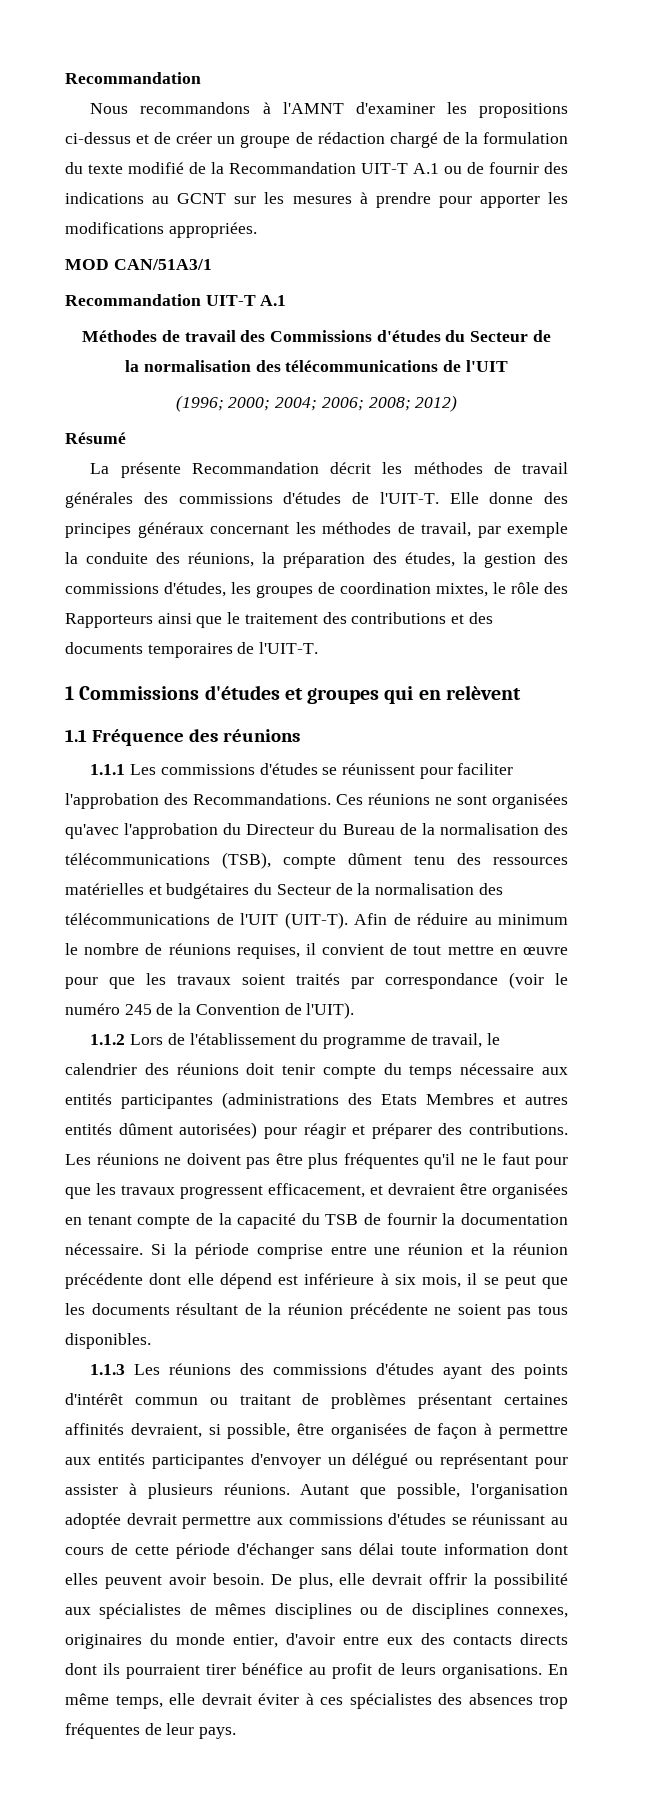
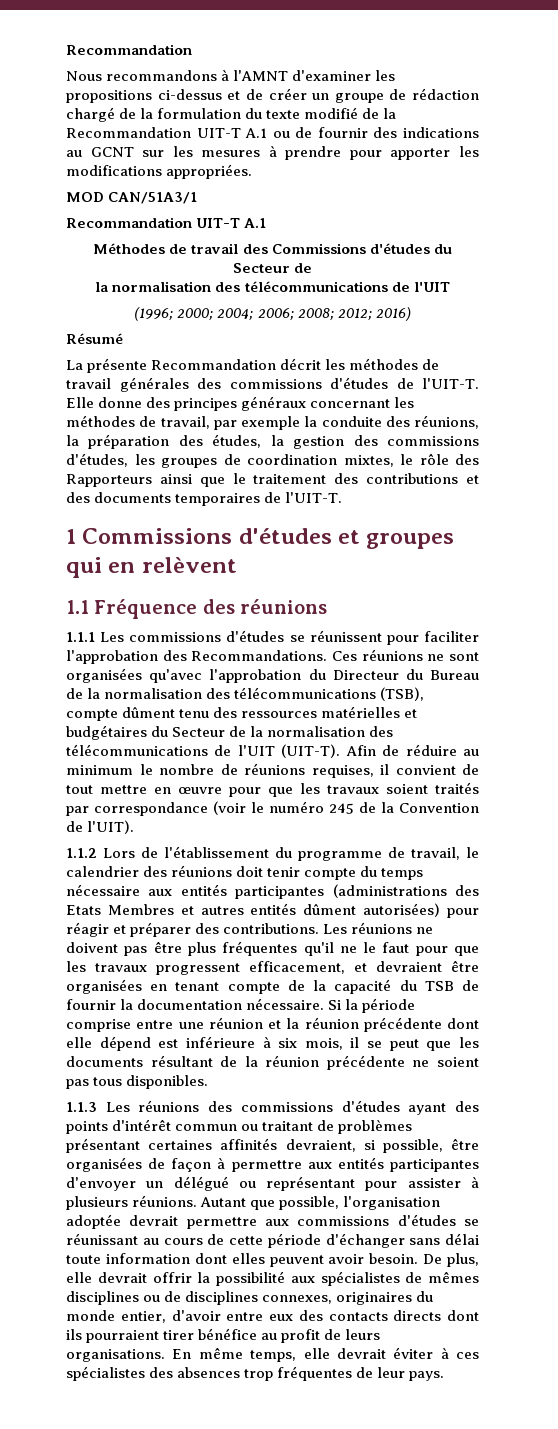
- (1996; 2000; 2004; 2006; 2008; 2012)
+ (1996; 2000; 2004; 2006; 2008; 2012; 2016)

